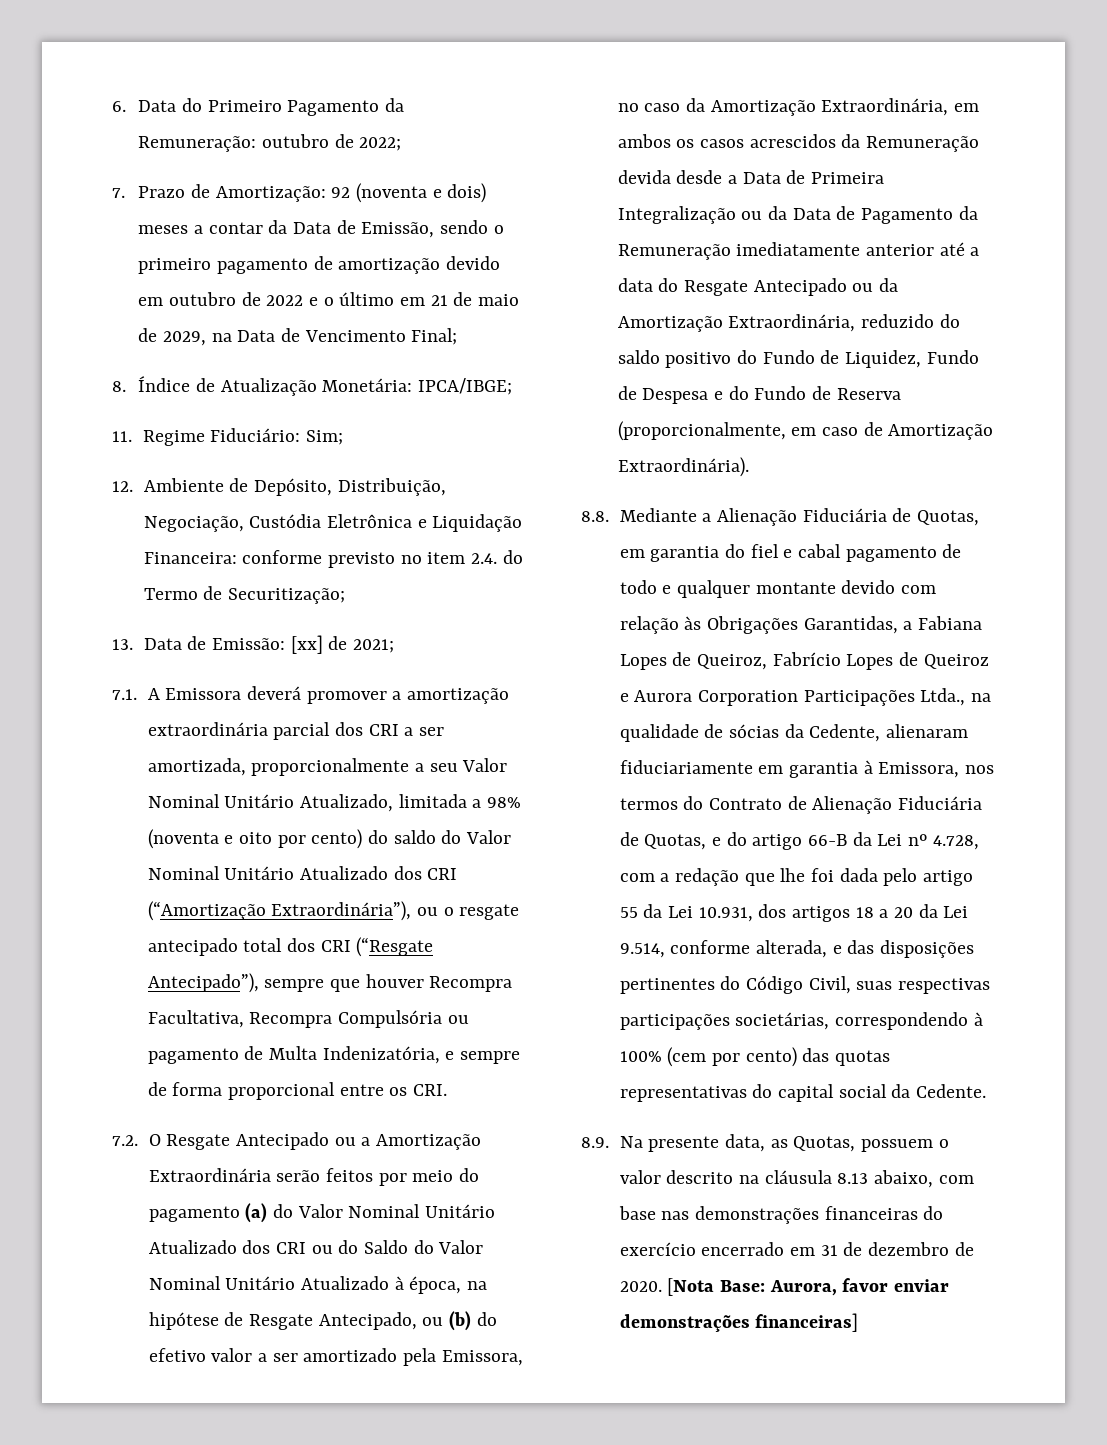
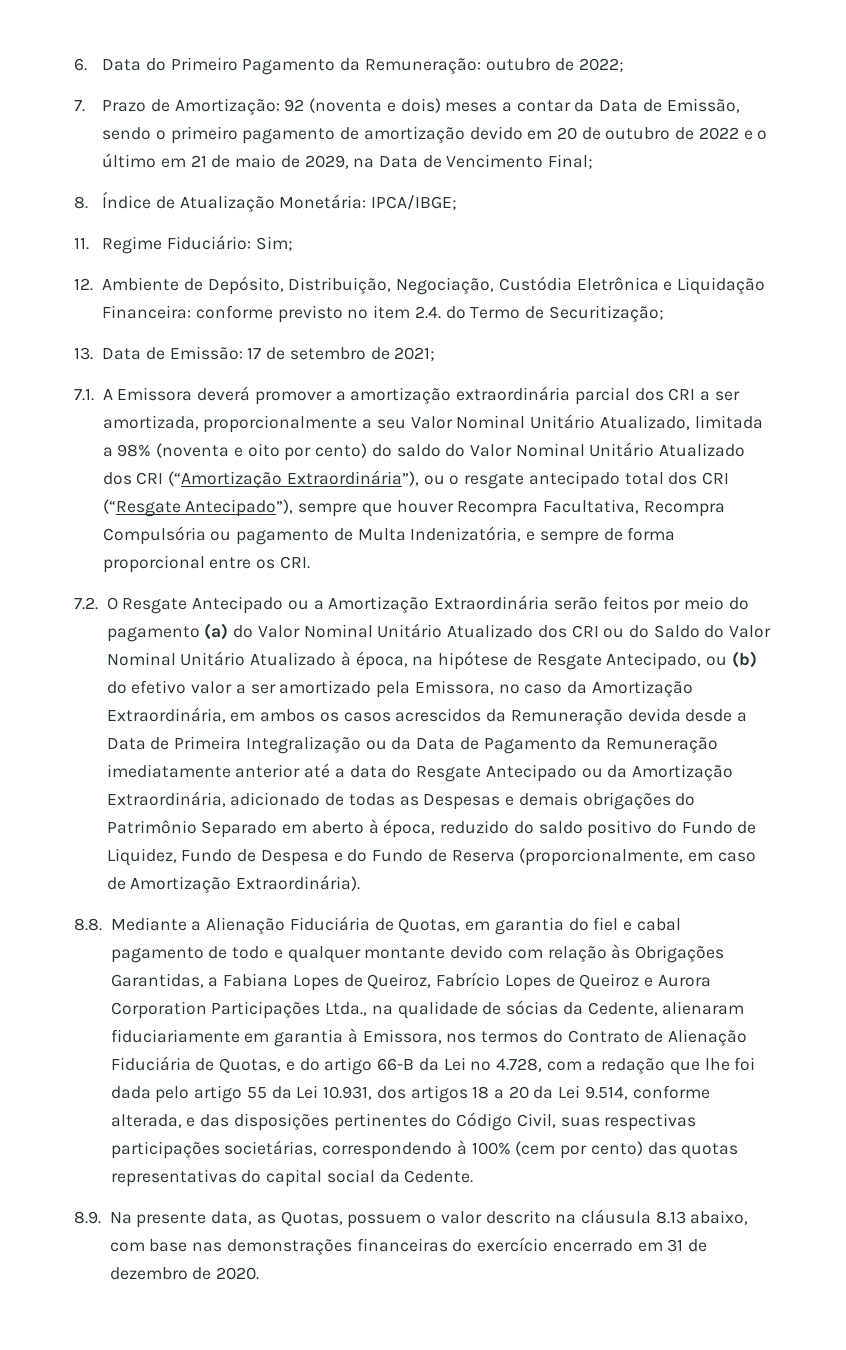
- 7. Prazo de Amortização: 92 (noventa e dois) meses a contar da Data de Emissão, sendo o primeiro pagamento de amortização devido em outubro de 2022 e o último em 21 de maio de 2029, na Data de Vencimento Final;
+ 7. Prazo de Amortização: 92 (noventa e dois) meses a contar da Data de Emissão, sendo o primeiro pagamento de amortização devido em 20 de outubro de 2022 e o último em 21 de maio de 2029, na Data de Vencimento Final;
- 13. Data de Emissão: [xx] de 2021;
+ 13. Data de Emissão: 17 de setembro de 2021;
- 7.2. O Resgate Antecipado ou a Amortização Extraordinária serão feitos por meio do pagamento (a) do Valor Nominal Unitário Atualizado dos CRI ou do Saldo do Valor Nominal Unitário Atualizado à época, na hipótese de Resgate Antecipado, ou (b) do efetivo valor a ser amortizado pela Emissora, no caso da Amortização Extraordinária, em ambos os casos acrescidos da Remuneração devida desde a Data de Primeira Integralização ou da Data de Pagamento da Remuneração imediatamente anterior até a data do Resgate Antecipado ou da Amortização Extraordinária, reduzido do saldo positivo do Fundo de Liquidez, Fundo de Despesa e do Fundo de Reserva (proporcionalmente, em caso de Amortização Extraordinária).
+ 7.2. O Resgate Antecipado ou a Amortização Extraordinária serão feitos por meio do pagamento (a) do Valor Nominal Unitário Atualizado dos CRI ou do Saldo do Valor Nominal Unitário Atualizado à época, na hipótese de Resgate Antecipado, ou (b) do efetivo valor a ser amortizado pela Emissora, no caso da Amortização Extraordinária, em ambos os casos acrescidos da Remuneração devida desde a Data de Primeira Integralização ou da Data de Pagamento da Remuneração imediatamente anterior até a data do Resgate Antecipado ou da Amortização Extraordinária, adicionado de todas as Despesas e demais obrigações do Patrimônio Separado em aberto à época, reduzido do saldo positivo do Fundo de Liquidez, Fundo de Despesa e do Fundo de Reserva (proporcionalmente, em caso de Amortização Extraordinária).
- [Nota Base: Aurora, favor enviar demonstrações financeiras]

